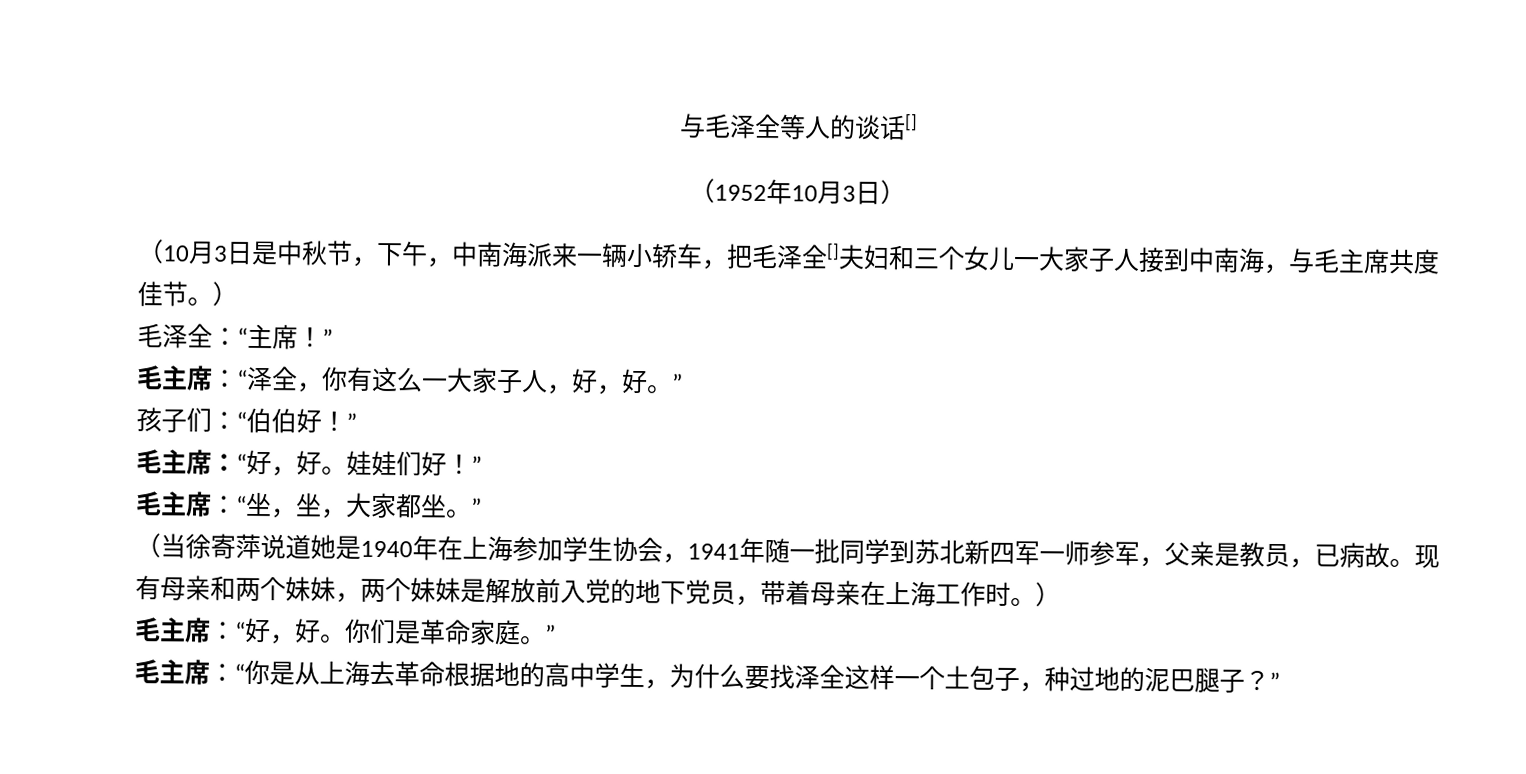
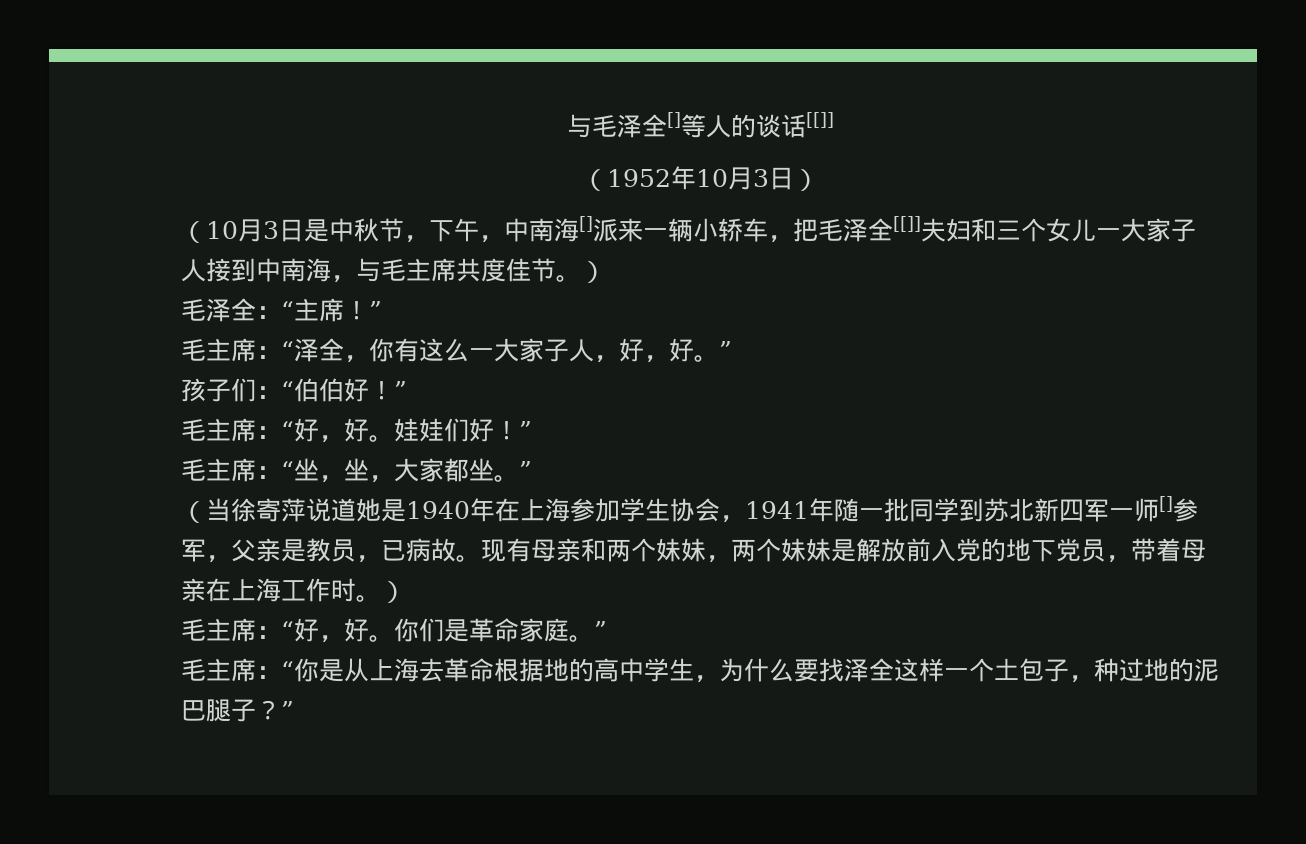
- 与毛泽全等人的谈话[]
+ 与毛泽全[]等人的谈话[[]]
- （10月3日是中秋节，下午，中南海派来一辆小轿车，把毛泽全[]夫妇和三个女儿一大家子人接到中南海，与毛主席共度佳节。）
+ （10月3日是中秋节，下午，中南海[]派来一辆小轿车，把毛泽全[[]]夫妇和三个女儿一大家子人接到中南海，与毛主席共度佳节。）
- （当徐寄萍说道她是1940年在上海参加学生协会，1941年随一批同学到苏北新四军一师参军，父亲是教员，已病故。
+ （当徐寄萍说道她是1940年在上海参加学生协会，1941年随一批同学到苏北新四军一师[]参军，父亲是教员，已病故。

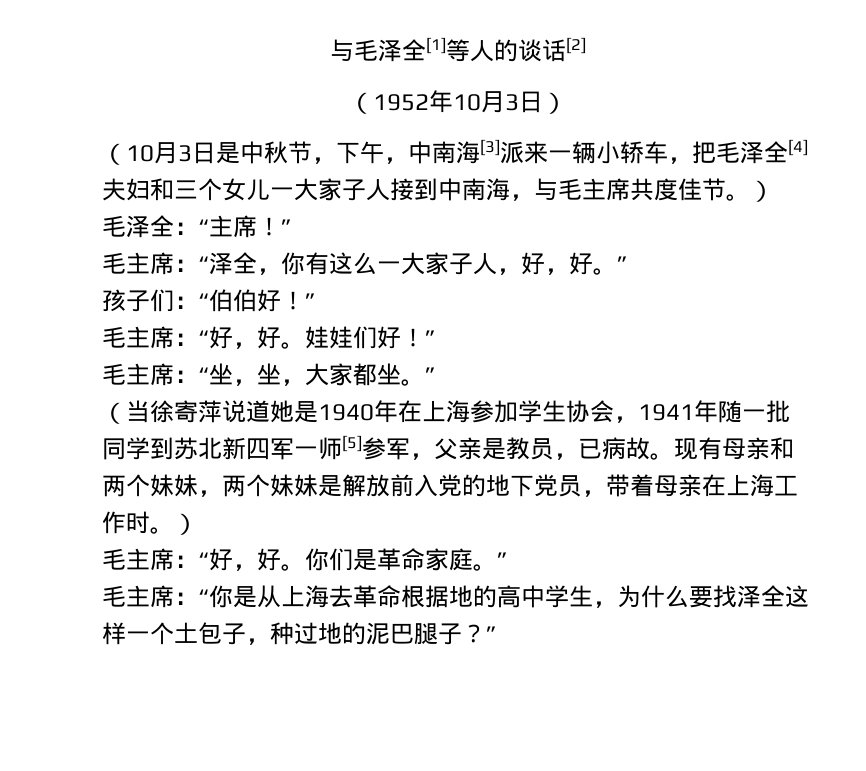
- 与毛泽全[]等人的谈话[[]]
+ 与毛泽全[1]等人的谈话[2]
- （10月3日是中秋节，下午，中南海[]派来一辆小轿车，把毛泽全[[]]夫妇和三个女儿一大家子人接到中南海，与毛主席共度佳节。）
+ （10月3日是中秋节，下午，中南海[3]派来一辆小轿车，把毛泽全[4]夫妇和三个女儿一大家子人接到中南海，与毛主席共度佳节。）
- （当徐寄萍说道她是1940年在上海参加学生协会，1941年随一批同学到苏北新四军一师[]参军，父亲是教员，已病故。
+ （当徐寄萍说道她是1940年在上海参加学生协会，1941年随一批同学到苏北新四军一师[5]参军，父亲是教员，已病故。

